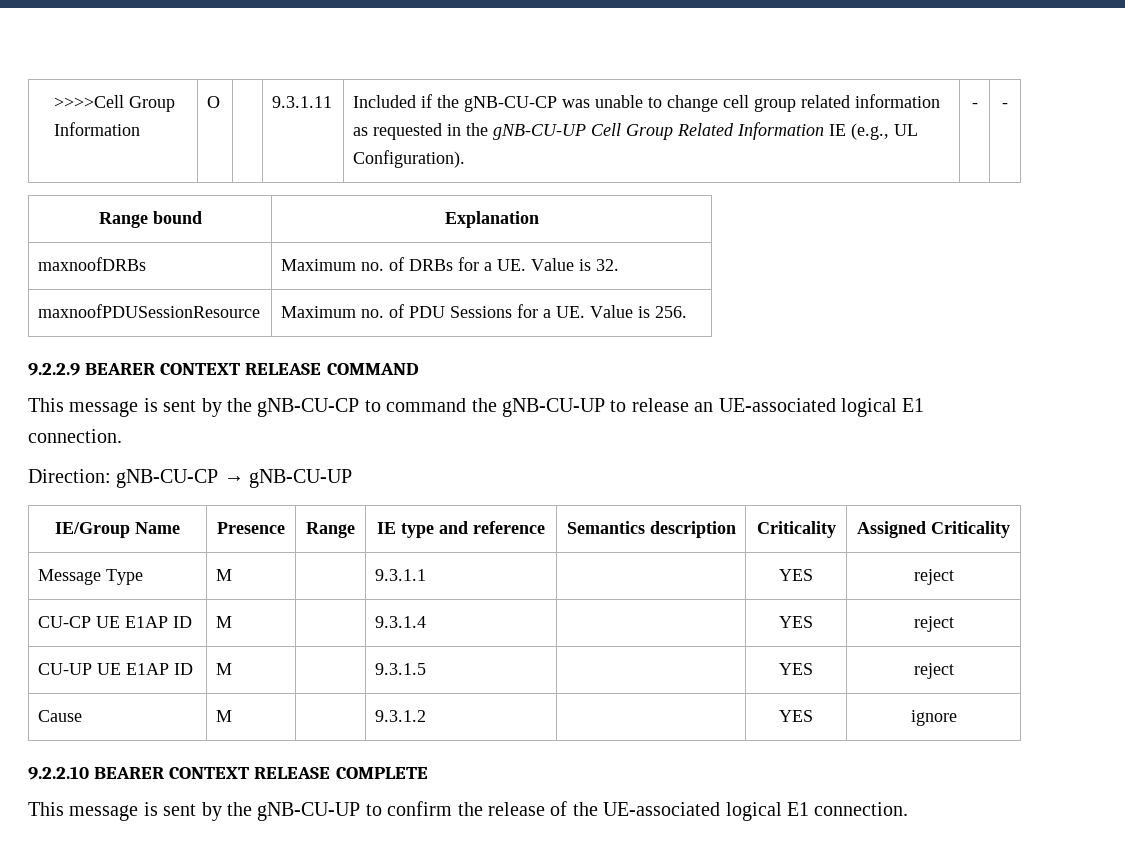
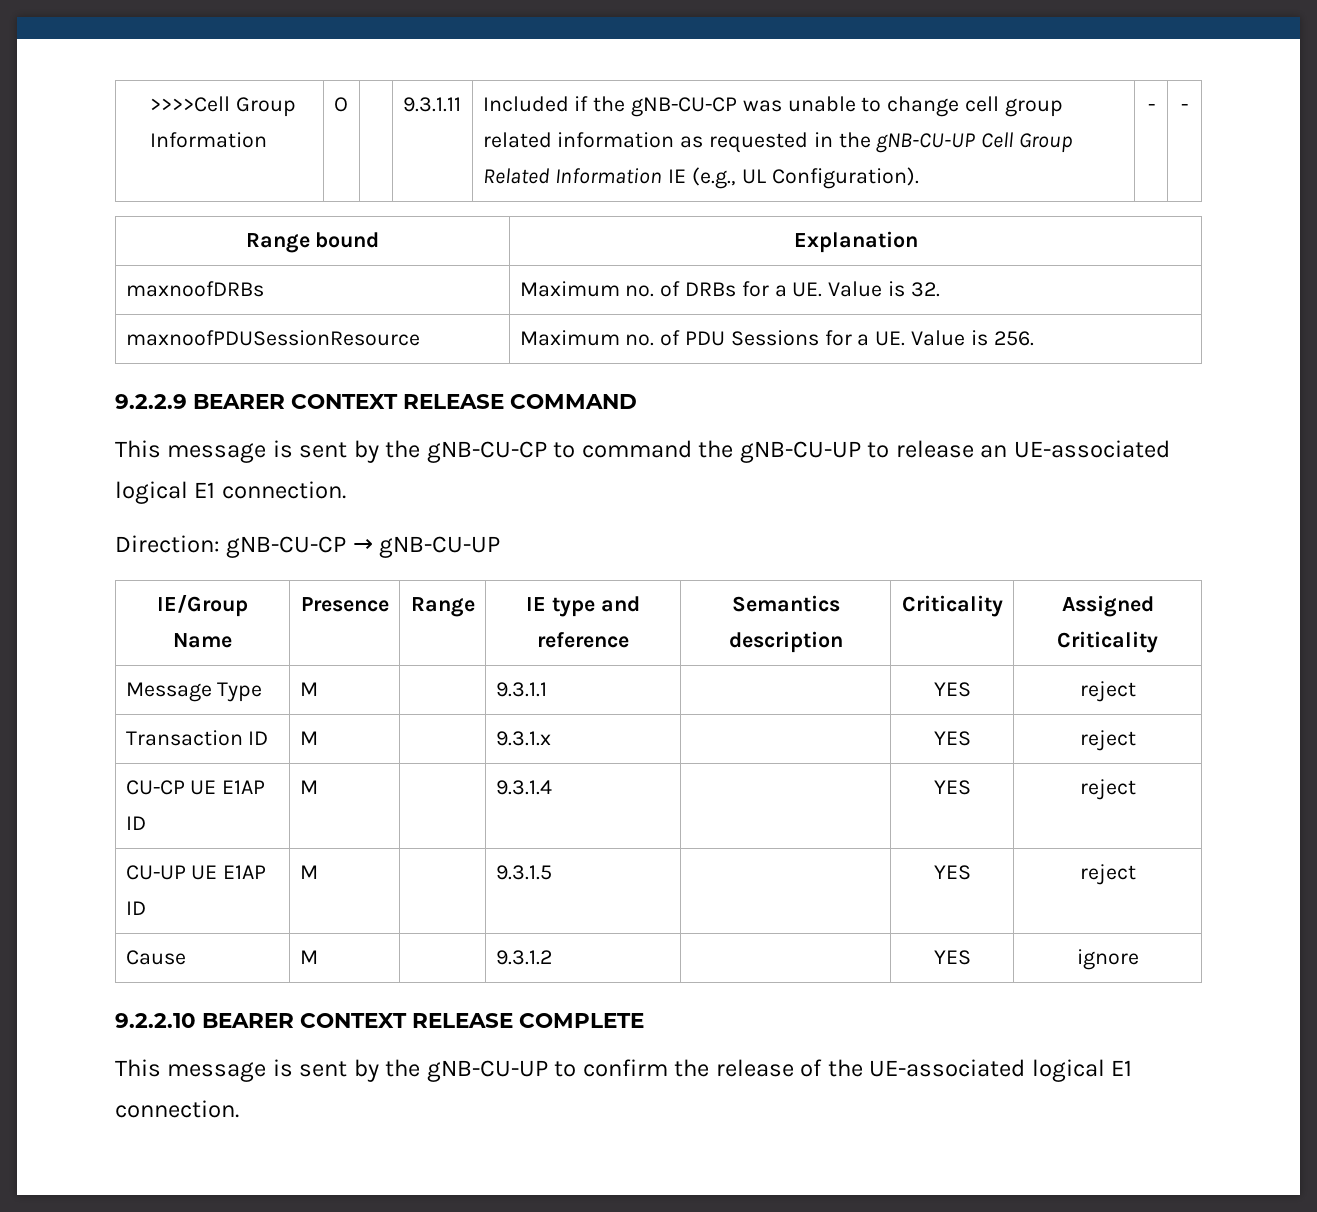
+ Transaction ID | M | | 9.3.1.x | | YES | reject

